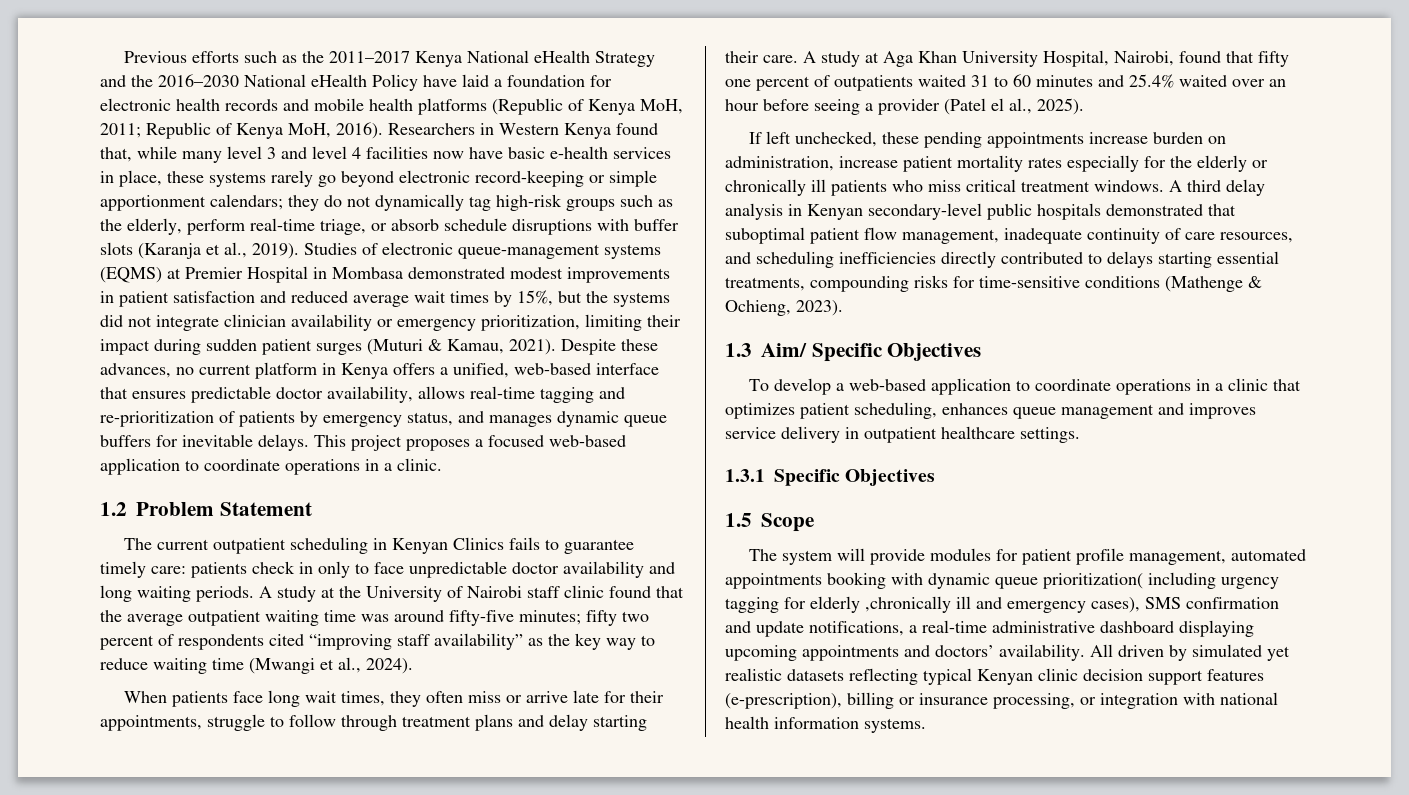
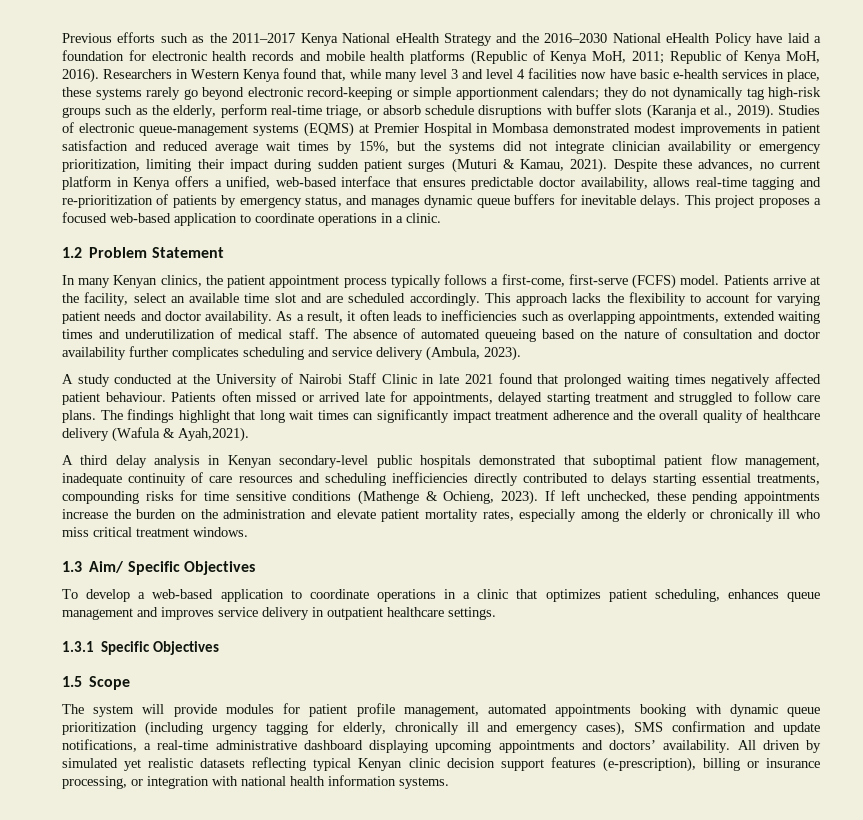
- The current outpatient scheduling in Kenyan Clinics fails to guarantee timely care: patients check in only to face unpredictable doctor availability and long waiting periods. A study at the University of Nairobi staff clinic found that the average outpatient waiting time was around fifty-five minutes; fifty two percent of respondents cited “improving staff availability” as the key way to reduce waiting time (Mwangi et al., 2024).
- When patients face long wait times, they often miss or arrive late for their appointments, struggle to follow through treatment plans and delay starting their care. A study at Aga Khan University Hospital, Nairobi, found that fifty one percent of outpatients waited 31 to 60 minutes and 25.4% waited over an hour before seeing a provider (Patel el al., 2025).
- If left unchecked, these pending appointments increase burden on administration, increase patient mortality rates especially for the elderly or chronically ill patients who miss critical treatment windows. A third delay analysis in Kenyan secondary-level public hospitals demonstrated that suboptimal patient flow management, inadequate continuity of care resources, and scheduling inefficiencies directly contributed to delays starting essential treatments, compounding risks for time-sensitive conditions (Mathenge & Ochieng, 2023).
+ In many Kenyan clinics, the patient appointment process typically follows a first-come, first-serve (FCFS) model. Patients arrive at the facility, select an available time slot and are scheduled accordingly. This approach lacks the flexibility to account for varying patient needs and doctor availability. As a result, it often leads to inefficiencies such as overlapping appointments, extended waiting times and underutilization of medical staff. The absence of automated queueing based on the nature of consultation and doctor availability further complicates scheduling and service delivery (Ambula, 2023).
+ A study conducted at the University of Nairobi Staff Clinic in late 2021 found that prolonged waiting times negatively affected patient behaviour. Patients often missed or arrived late for appointments, delayed starting treatment and struggled to follow care plans. The findings highlight that long wait times can significantly impact treatment adherence and the overall quality of healthcare delivery (Wafula & Ayah,2021).
+ A third delay analysis in Kenyan secondary-level public hospitals demonstrated that suboptimal patient flow management, inadequate continuity of care resources and scheduling inefficiencies directly contributed to delays starting essential treatments, compounding risks for time sensitive conditions (Mathenge & Ochieng, 2023). If left unchecked, these pending appointments increase the burden on the administration and elevate patient mortality rates, especially among the elderly or chronically ill who miss critical treatment windows.
- The system will provide modules for patient profile management, automated appointments booking with dynamic queue prioritization( including urgency tagging for elderly ,chronically ill and emergency cases), SMS confirmation and update notifications, a real-time administrative dashboard displaying upcoming appointments and doctors’ availability.
+ The system will provide modules for patient profile management, automated appointments booking with dynamic queue prioritization (including urgency tagging for elderly, chronically ill and emergency cases), SMS confirmation and update notifications, a real-time administrative dashboard displaying upcoming appointments and doctors’ availability.

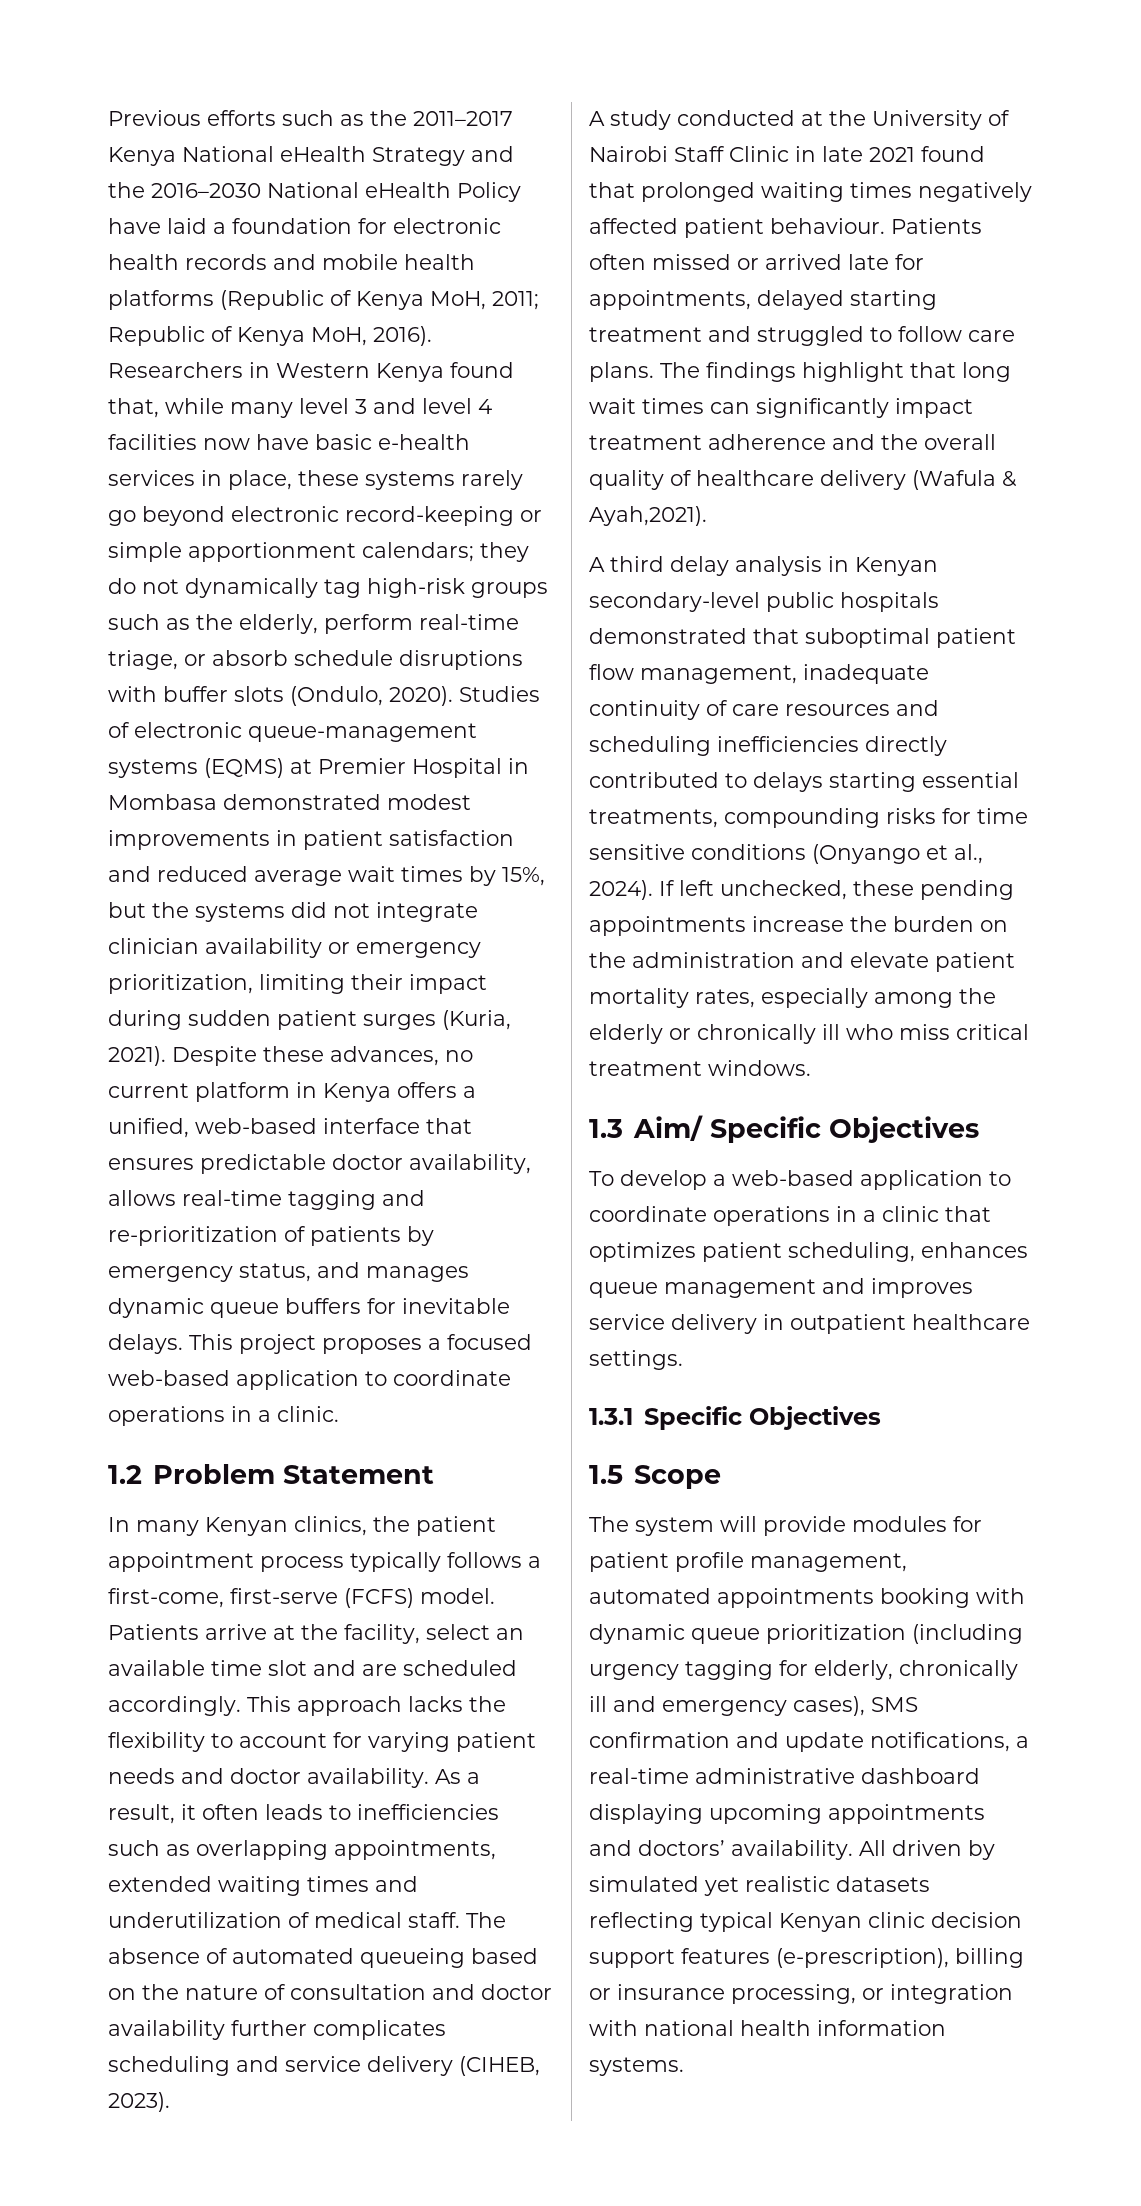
- Researchers in Western Kenya found that, while many level 3 and level 4 facilities now have basic e-health services in place, these systems rarely go beyond electronic record-keeping or simple apportionment calendars; they do not dynamically tag high-risk groups such as the elderly, perform real-time triage, or absorb schedule disruptions with buffer slots (Karanja et al., 2019).
+ Researchers in Western Kenya found that, while many level 3 and level 4 facilities now have basic e-health services in place, these systems rarely go beyond electronic record-keeping or simple apportionment calendars; they do not dynamically tag high-risk groups such as the elderly, perform real-time triage, or absorb schedule disruptions with buffer slots (Ondulo, 2020).
- Studies of electronic queue-management systems (EQMS) at Premier Hospital in Mombasa demonstrated modest improvements in patient satisfaction and reduced average wait times by 15%, but the systems did not integrate clinician availability or emergency prioritization, limiting their impact during sudden patient surges (Muturi & Kamau, 2021).
+ Studies of electronic queue-management systems (EQMS) at Premier Hospital in Mombasa demonstrated modest improvements in patient satisfaction and reduced average wait times by 15%, but the systems did not integrate clinician availability or emergency prioritization, limiting their impact during sudden patient surges (Kuria, 2021).
- The absence of automated queueing based on the nature of consultation and doctor availability further complicates scheduling and service delivery (Ambula, 2023).
+ The absence of automated queueing based on the nature of consultation and doctor availability further complicates scheduling and service delivery (CIHEB, 2023).
- A third delay analysis in Kenyan secondary-level public hospitals demonstrated that suboptimal patient flow management, inadequate continuity of care resources and scheduling inefficiencies directly contributed to delays starting essential treatments, compounding risks for time sensitive conditions (Mathenge & Ochieng, 2023).
+ A third delay analysis in Kenyan secondary-level public hospitals demonstrated that suboptimal patient flow management, inadequate continuity of care resources and scheduling inefficiencies directly contributed to delays starting essential treatments, compounding risks for time sensitive conditions (Onyango et al., 2024).

